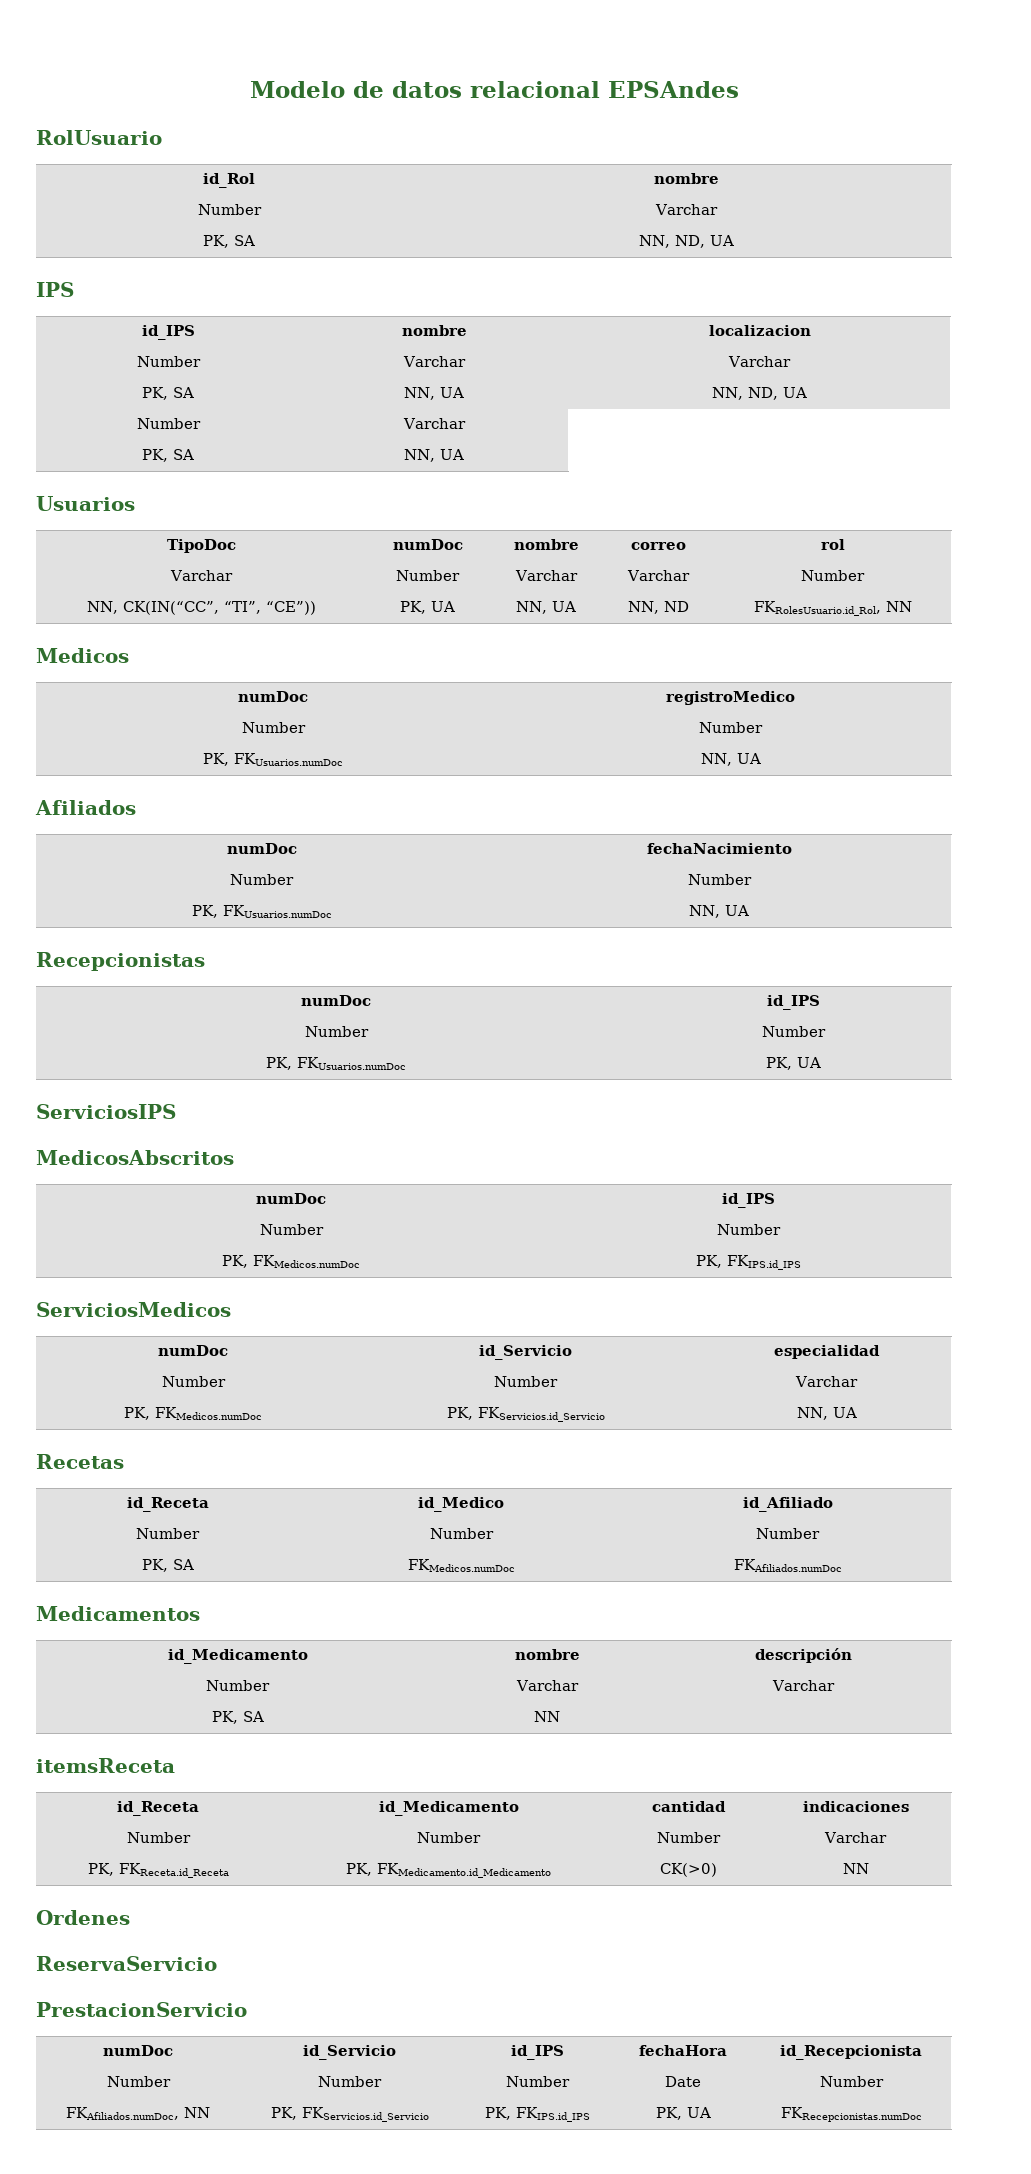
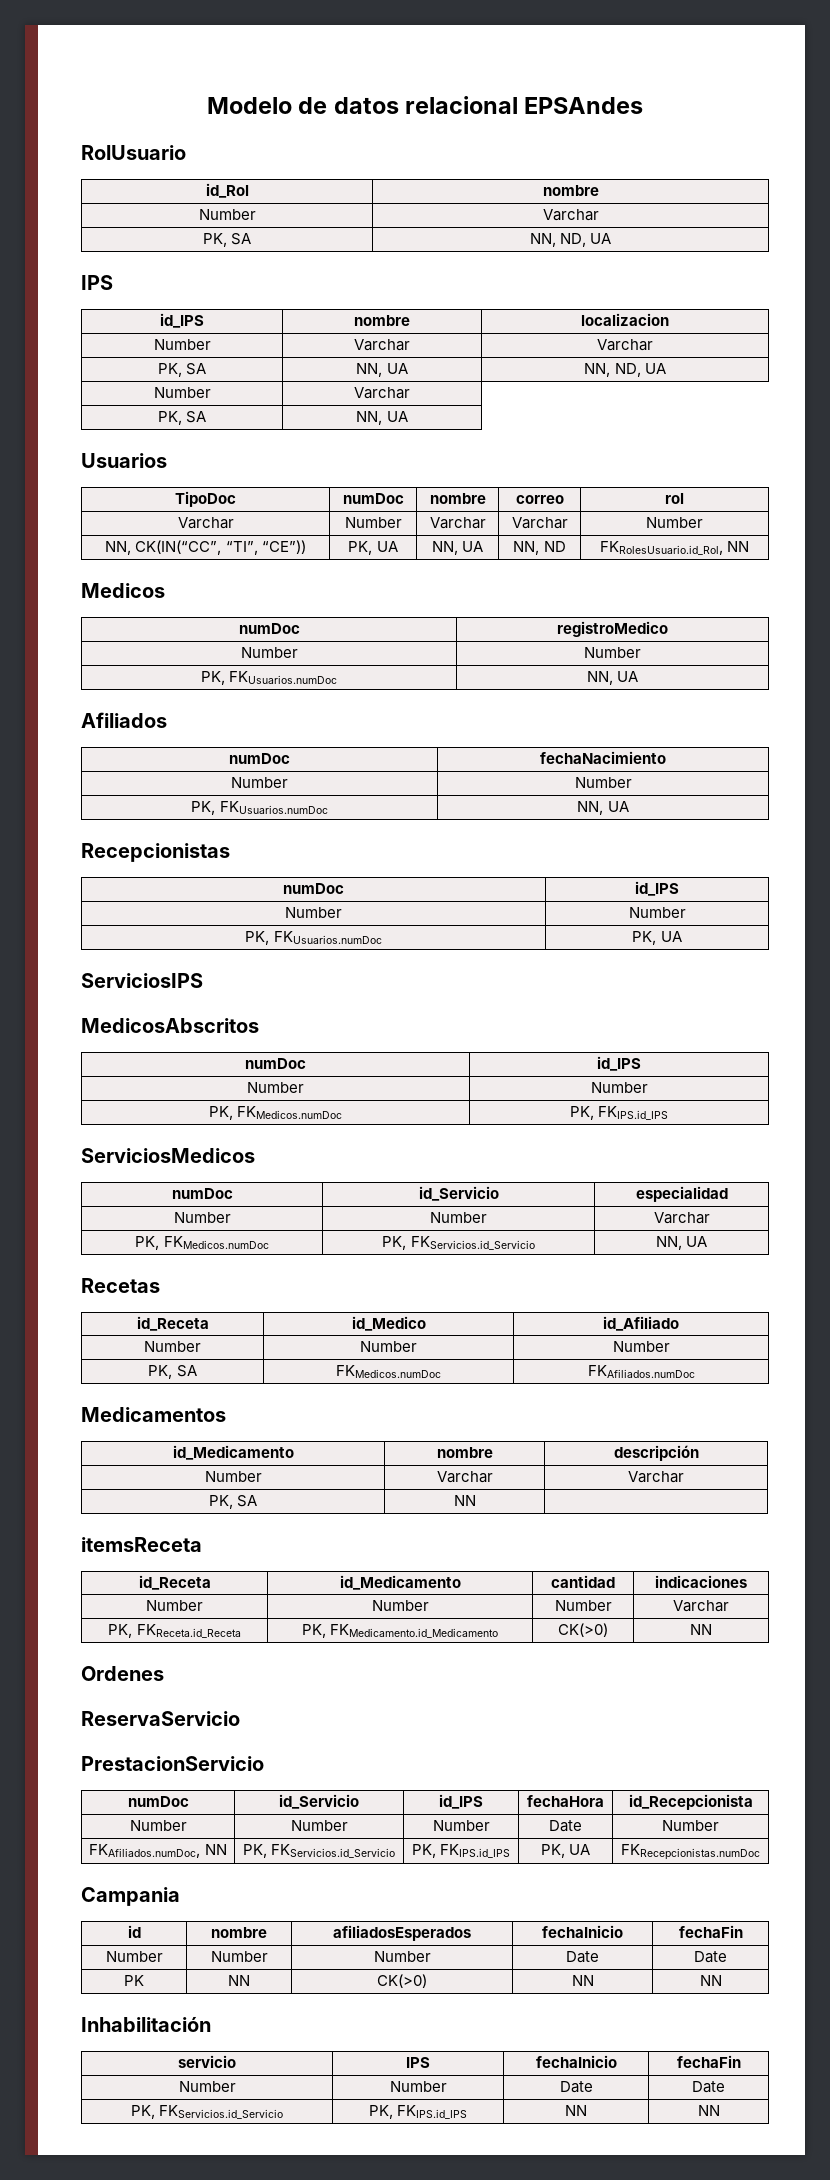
+ Campania
+ id | nombre | afiliadosEsperados | fechaInicio | fechaFin
+ Number | Number | Number | Date | Date
+ PK | NN | CK(>0) | NN | NN
+ Inhabilitación
+ servicio | IPS | fechaInicio | fechaFin
+ Number | Number | Date | Date
+ PK, FKServicios.id_Servicio | PK, FKIPS.id_IPS | NN | NN

